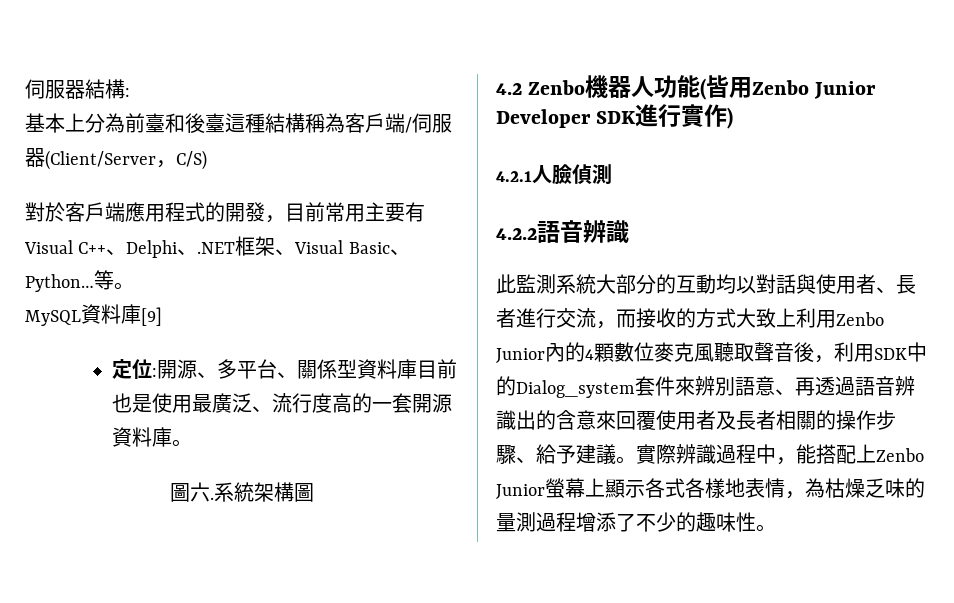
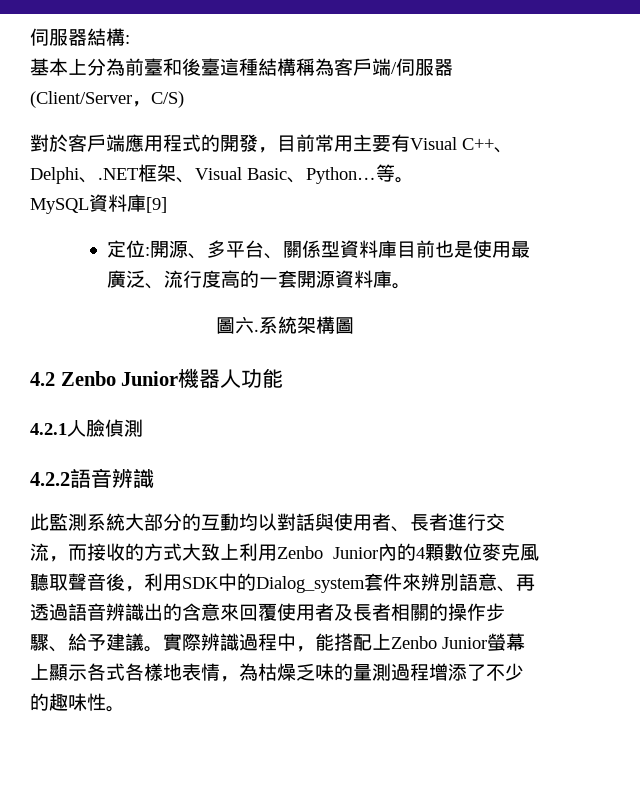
- 4.2 Zenbo機器人功能(皆用Zenbo Junior Developer SDK進行實作)
+ 4.2 Zenbo Junior機器人功能

